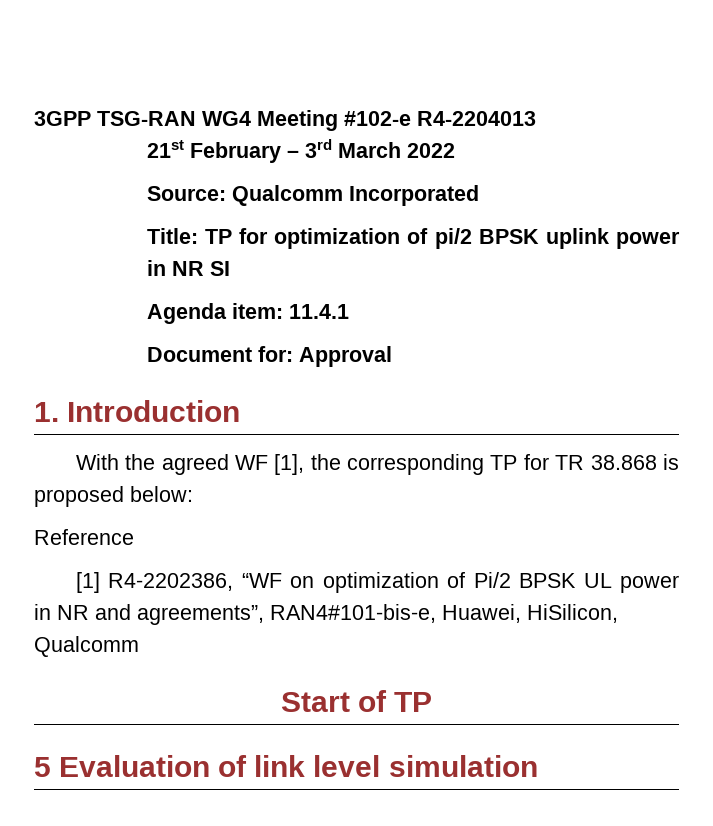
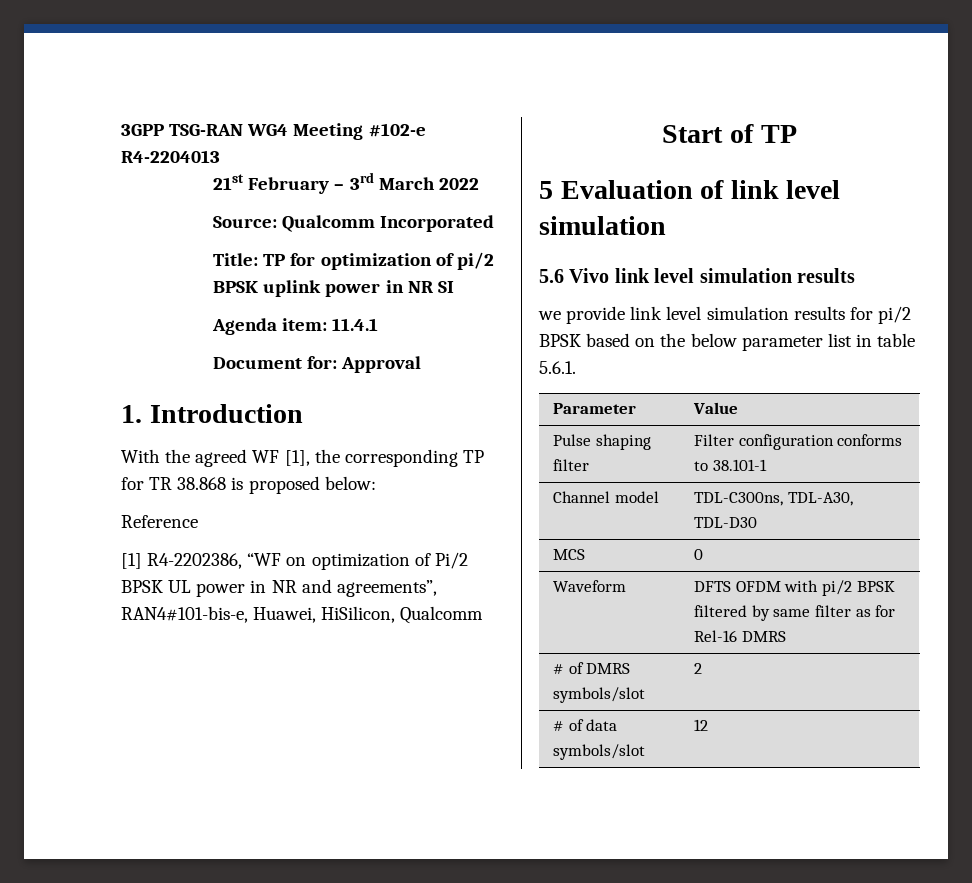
+ 5.6 Vivo link level simulation results
+ we provide link level simulation results for pi/2 BPSK based on the below parameter list in table 5.6.1.
+ Parameter | Value
+ Pulse shaping filter | Filter configuration conforms to 38.101-1
+ Channel model | TDL-C300ns, TDL-A30, TDL-D30
+ MCS | 0
+ Waveform | DFTS OFDM with pi/2 BPSK filtered by same filter as for Rel-16 DMRS
+ # of DMRS symbols/slot | 2
+ # of data symbols/slot | 12

